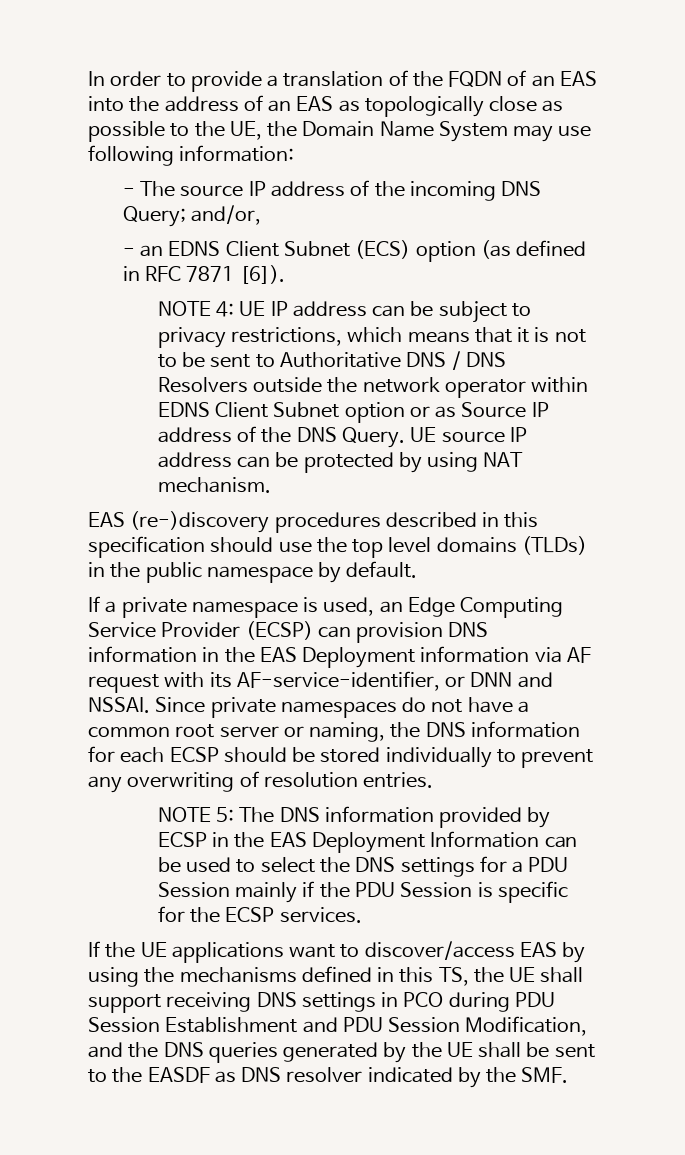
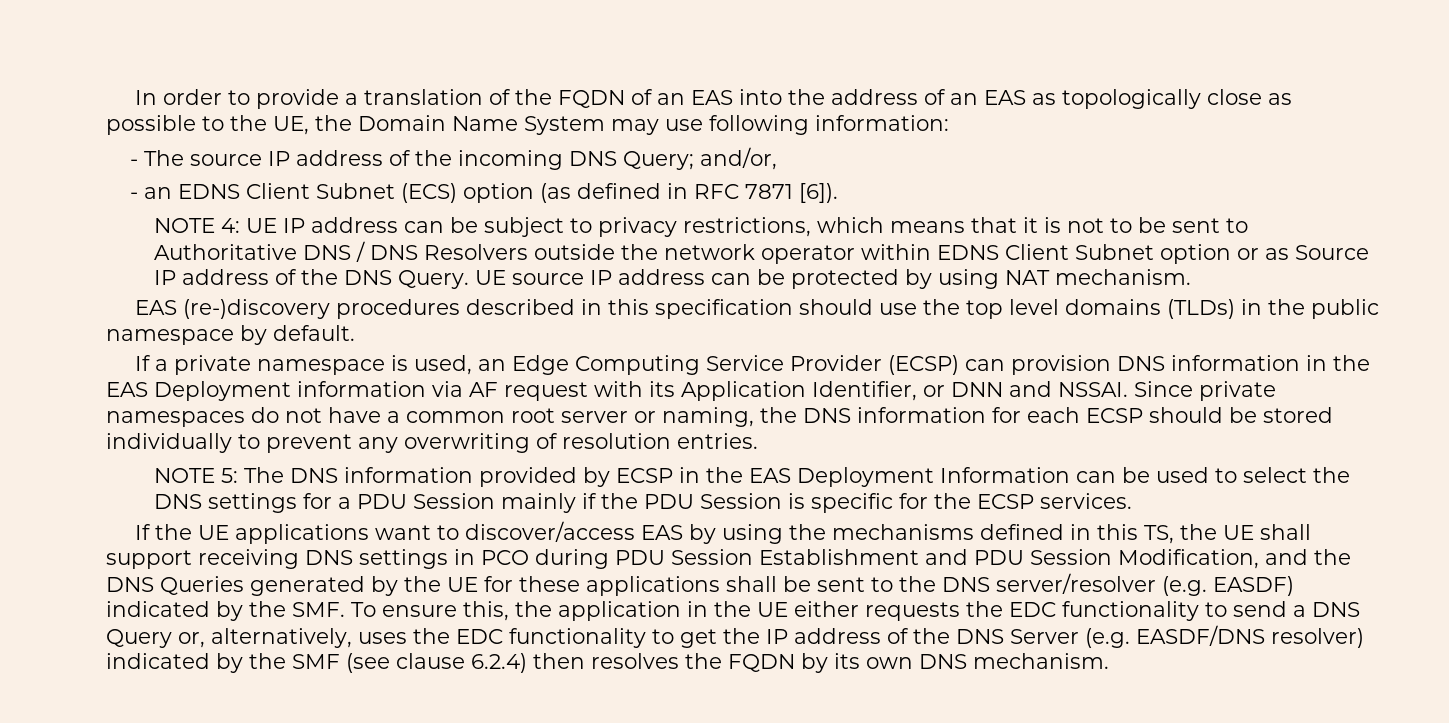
- If a private namespace is used, an Edge Computing Service Provider (ECSP) can provision DNS information in the EAS Deployment information via AF request with its AF-service-identifier, or DNN and NSSAI.
+ If a private namespace is used, an Edge Computing Service Provider (ECSP) can provision DNS information in the EAS Deployment information via AF request with its Application Identifier, or DNN and NSSAI.
- If the UE applications want to discover/access EAS by using the mechanisms defined in this TS, the UE shall support receiving DNS settings in PCO during PDU Session Establishment and PDU Session Modification, and the DNS queries generated by the UE shall be sent to the EASDF as DNS resolver indicated by the SMF.
+ If the UE applications want to discover/access EAS by using the mechanisms defined in this TS, the UE shall support receiving DNS settings in PCO during PDU Session Establishment and PDU Session Modification, and the DNS Queries generated by the UE for these applications shall be sent to the DNS server/resolver (e.g. EASDF) indicated by the SMF. To ensure this, the application in the UE either requests the EDC functionality to send a DNS Query or, alternatively, uses the EDC functionality to get the IP address of the DNS Server (e.g. EASDF/DNS resolver) indicated by the SMF (see clause 6.2.4) then resolves the FQDN by its own DNS mechanism.

